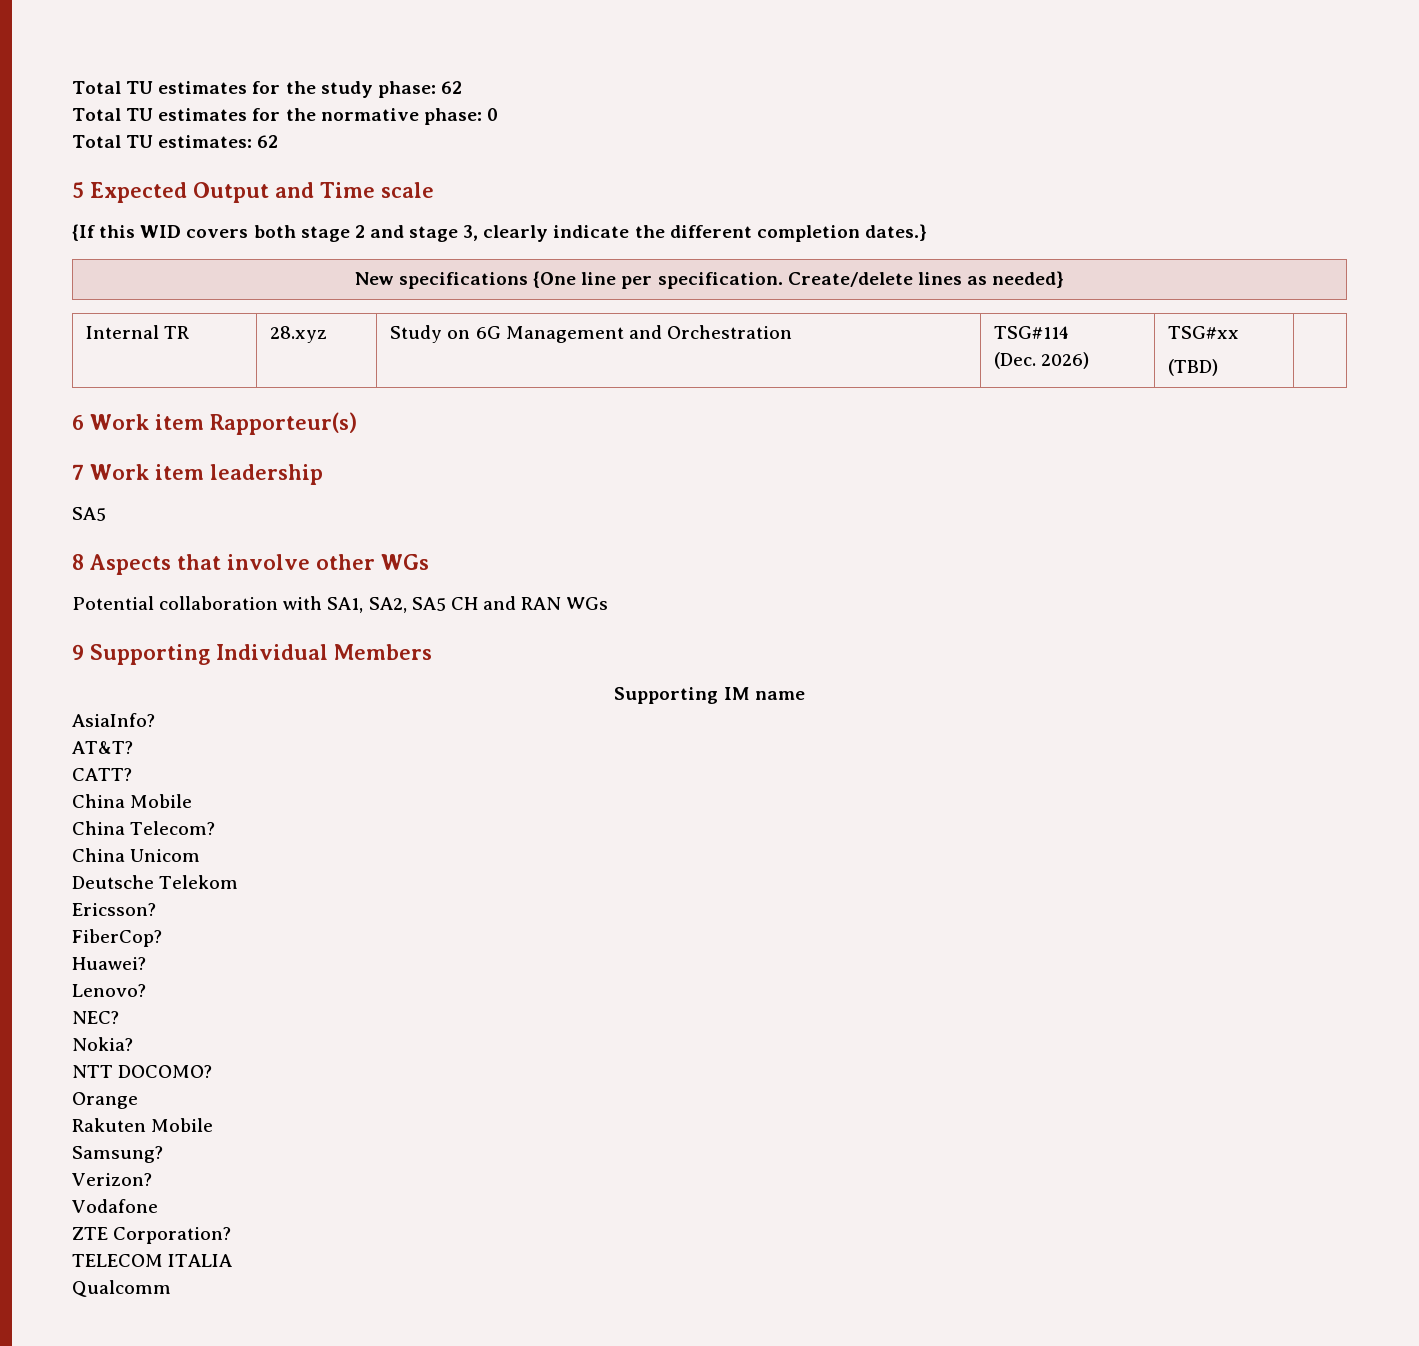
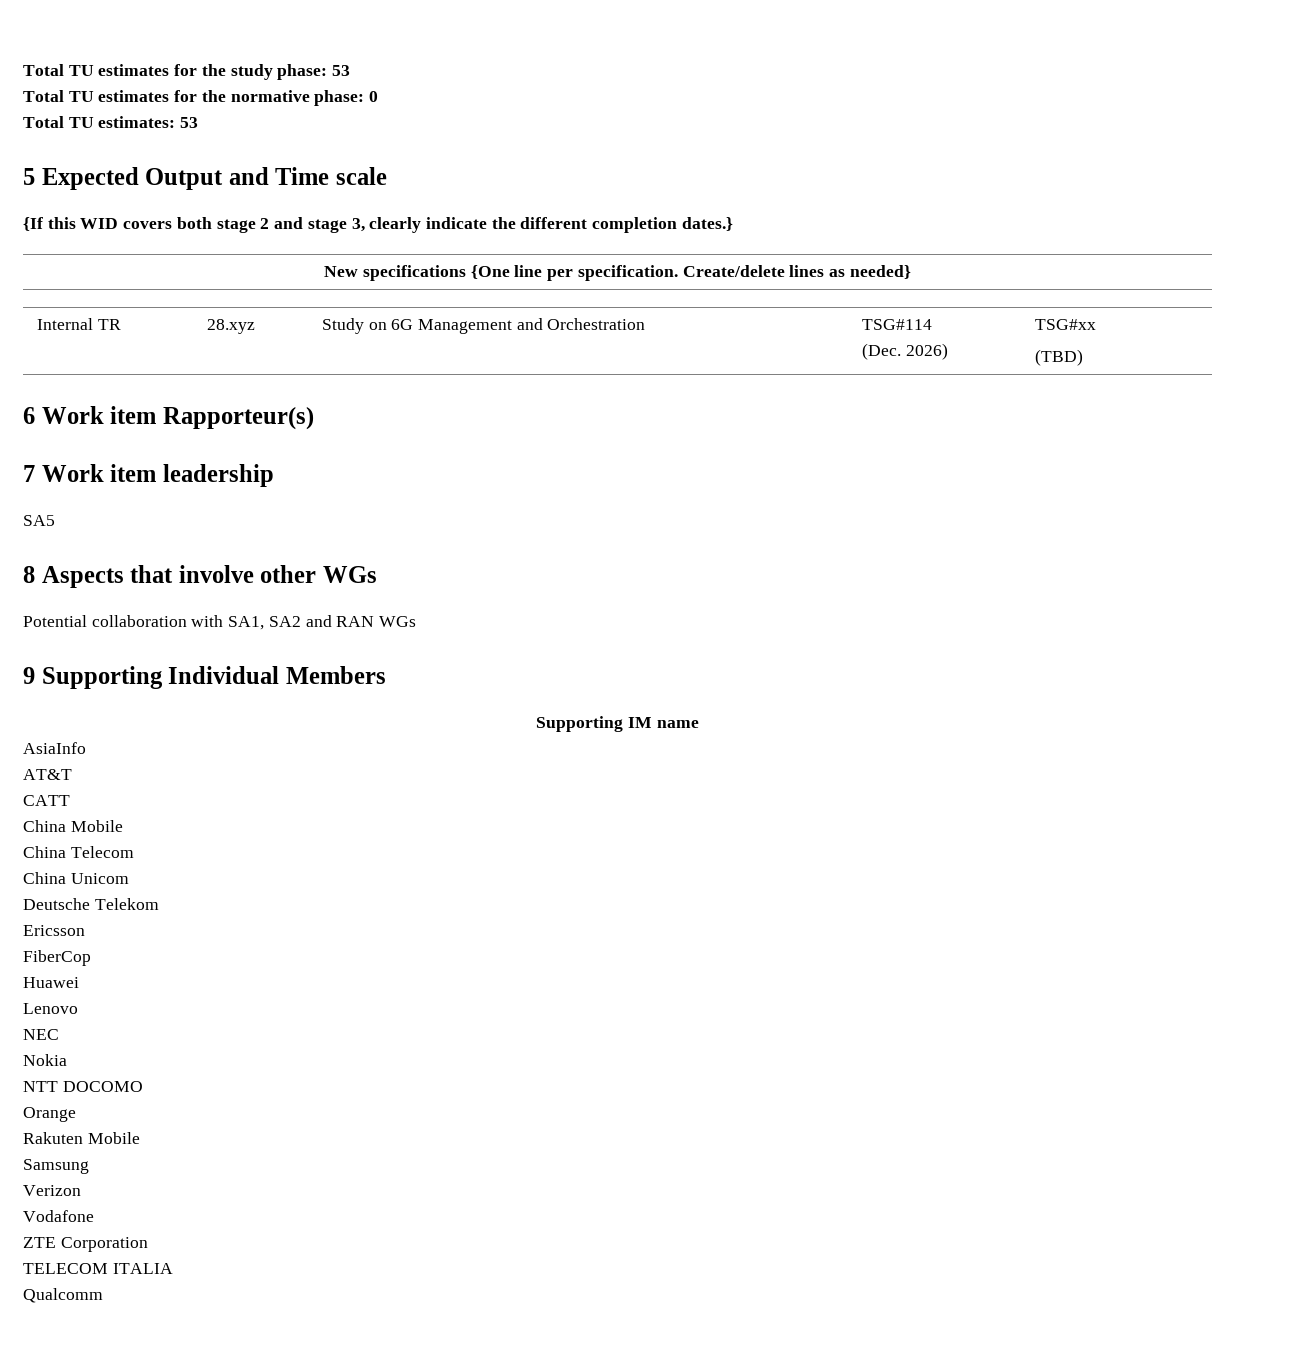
- Total TU estimates for the study phase: 62
+ Total TU estimates for the study phase: 53
- Total TU estimates: 62
+ Total TU estimates: 53
- Potential collaboration with SA1, SA2, SA5 CH and RAN WGs
+ Potential collaboration with SA1, SA2 and RAN WGs
- AsiaInfo?
- AT&T?
- CATT?
+ AsiaInfo
+ AT&T
+ CATT
- China Telecom?
+ China Telecom
- Ericsson?
- FiberCop?
- Huawei?
- Lenovo?
- NEC?
- Nokia?
+ Ericsson
+ FiberCop
+ Huawei
+ Lenovo
+ NEC
+ Nokia
- NTT DOCOMO?
+ NTT DOCOMO
- Samsung?
- Verizon?
+ Samsung
+ Verizon
- ZTE Corporation?
+ ZTE Corporation

